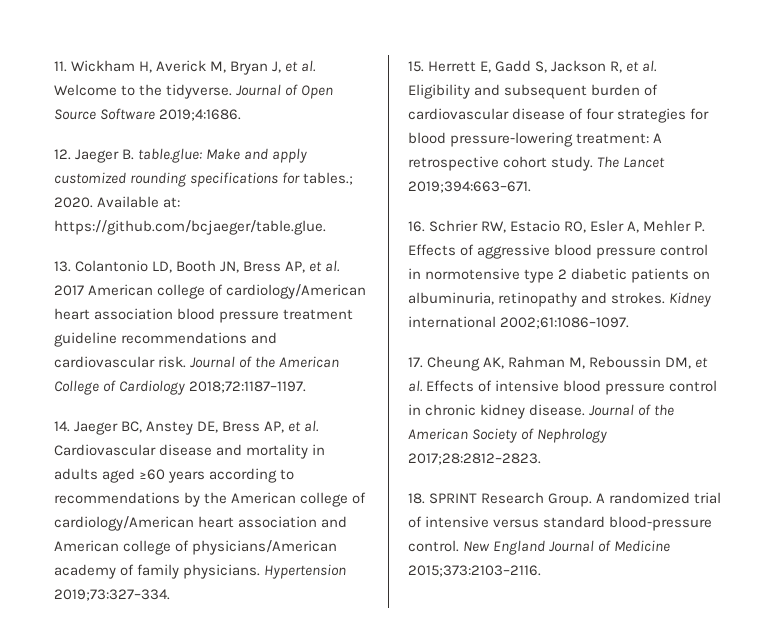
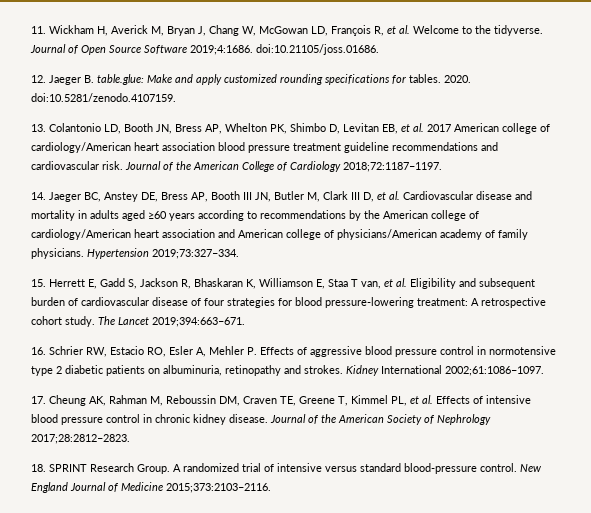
- 11. Wickham H, Averick M, Bryan J, et al. Welcome to the tidyverse.
+ 11. Wickham H, Averick M, Bryan J, Chang W, McGowan LD, François R, et al. Welcome to the tidyverse.
- Journal of Open Source Software 2019;4:1686.
+ Journal of Open Source Software 2019;4:1686. doi:10.21105/joss.01686.
- 12. Jaeger B. table.glue: Make and apply customized rounding specifications for tables.; 2020. Available at: https://github.com/bcjaeger/table.glue.
+ 12. Jaeger B. table.glue: Make and apply customized rounding specifications for tables. 2020. doi:10.5281/zenodo.4107159.
- 13. Colantonio LD, Booth JN, Bress AP, et al. 2017 American college of cardiology/American heart association blood pressure treatment guideline recommendations and cardiovascular risk.
+ 13. Colantonio LD, Booth JN, Bress AP, Whelton PK, Shimbo D, Levitan EB, et al. 2017 American college of cardiology/American heart association blood pressure treatment guideline recommendations and cardiovascular risk.
- 14. Jaeger BC, Anstey DE, Bress AP, et al. Cardiovascular disease and mortality in adults aged ≥60 years according to recommendations by the American college of cardiology/American heart association and American college of physicians/American academy of family physicians.
+ 14. Jaeger BC, Anstey DE, Bress AP, Booth III JN, Butler M, Clark III D, et al. Cardiovascular disease and mortality in adults aged ≥60 years according to recommendations by the American college of cardiology/American heart association and American college of physicians/American academy of family physicians.
- 15. Herrett E, Gadd S, Jackson R, et al. Eligibility and subsequent burden of cardiovascular disease of four strategies for blood pressure-lowering treatment: A retrospective cohort study.
+ 15. Herrett E, Gadd S, Jackson R, Bhaskaran K, Williamson E, Staa T van, et al. Eligibility and subsequent burden of cardiovascular disease of four strategies for blood pressure-lowering treatment: A retrospective cohort study.
- Kidney international 2002;61:1086–1097.
+ Kidney International 2002;61:1086–1097.
- 17. Cheung AK, Rahman M, Reboussin DM, et al. Effects of intensive blood pressure control in chronic kidney disease.
+ 17. Cheung AK, Rahman M, Reboussin DM, Craven TE, Greene T, Kimmel PL, et al. Effects of intensive blood pressure control in chronic kidney disease.

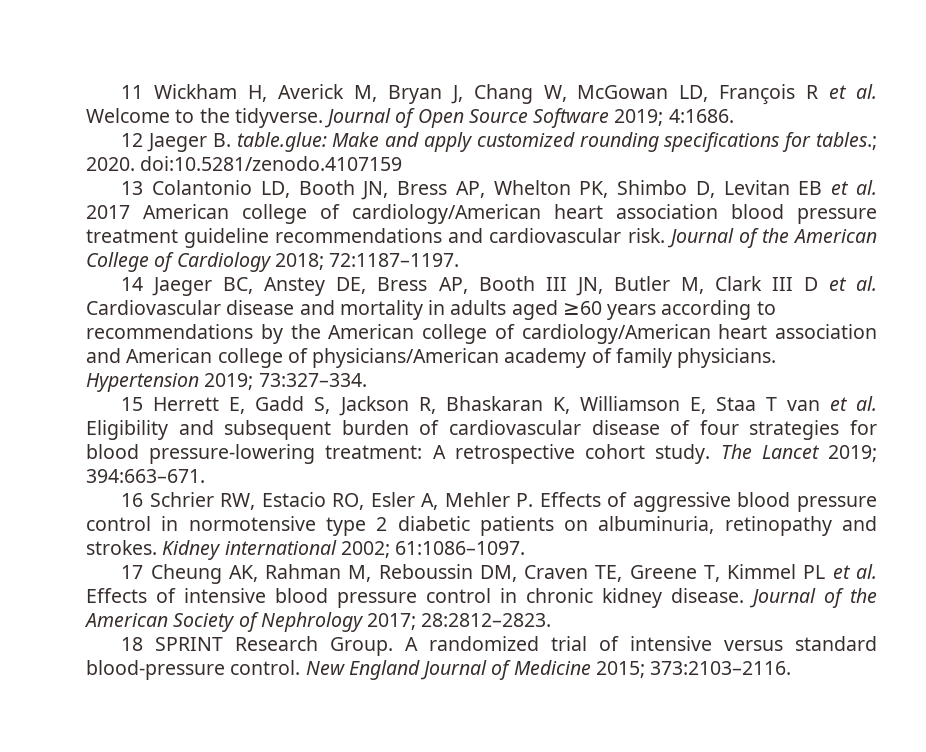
- 11. Wickham H, Averick M, Bryan J, Chang W, McGowan LD, François R, et al. Welcome to the tidyverse.
+ 11 Wickham H, Averick M, Bryan J, Chang W, McGowan LD, François R et al. Welcome to the tidyverse.
- Journal of Open Source Software 2019;4:1686. doi:10.21105/joss.01686.
- 12. Jaeger B. table.glue: Make and apply customized rounding specifications for tables. 2020. doi:10.5281/zenodo.4107159.
- 13. Colantonio LD, Booth JN, Bress AP, Whelton PK, Shimbo D, Levitan EB, et al. 2017 American college of cardiology/American heart association blood pressure treatment guideline recommendations and cardiovascular risk.
+ Journal of Open Source Software 2019; 4:1686.
+ 12 Jaeger B. table.glue: Make and apply customized rounding specifications for tables.; 2020. doi:10.5281/zenodo.4107159
+ 13 Colantonio LD, Booth JN, Bress AP, Whelton PK, Shimbo D, Levitan EB et al. 2017 American college of cardiology/American heart association blood pressure treatment guideline recommendations and cardiovascular risk.
- Journal of the American College of Cardiology 2018;72:1187–1197.
- 14. Jaeger BC, Anstey DE, Bress AP, Booth III JN, Butler M, Clark III D, et al. Cardiovascular disease and mortality in adults aged ≥60 years according to recommendations by the American college of cardiology/American heart association and American college of physicians/American academy of family physicians.
+ Journal of the American College of Cardiology 2018; 72:1187–1197.
+ 14 Jaeger BC, Anstey DE, Bress AP, Booth III JN, Butler M, Clark III D et al. Cardiovascular disease and mortality in adults aged ≥60 years according to recommendations by the American college of cardiology/American heart association and American college of physicians/American academy of family physicians.
- Hypertension 2019;73:327–334.
- 15. Herrett E, Gadd S, Jackson R, Bhaskaran K, Williamson E, Staa T van, et al. Eligibility and subsequent burden of cardiovascular disease of four strategies for blood pressure-lowering treatment: A retrospective cohort study.
+ Hypertension 2019; 73:327–334.
+ 15 Herrett E, Gadd S, Jackson R, Bhaskaran K, Williamson E, Staa T van et al. Eligibility and subsequent burden of cardiovascular disease of four strategies for blood pressure-lowering treatment: A retrospective cohort study.
- The Lancet 2019;394:663–671.
- 16. Schrier RW, Estacio RO, Esler A, Mehler P. Effects of aggressive blood pressure control in normotensive type 2 diabetic patients on albuminuria, retinopathy and strokes.
+ The Lancet 2019; 394:663–671.
+ 16 Schrier RW, Estacio RO, Esler A, Mehler P. Effects of aggressive blood pressure control in normotensive type 2 diabetic patients on albuminuria, retinopathy and strokes.
- Kidney International 2002;61:1086–1097.
- 17. Cheung AK, Rahman M, Reboussin DM, Craven TE, Greene T, Kimmel PL, et al. Effects of intensive blood pressure control in chronic kidney disease.
+ Kidney international 2002; 61:1086–1097.
+ 17 Cheung AK, Rahman M, Reboussin DM, Craven TE, Greene T, Kimmel PL et al. Effects of intensive blood pressure control in chronic kidney disease.
- Journal of the American Society of Nephrology 2017;28:2812–2823.
- 18. SPRINT Research Group.
+ Journal of the American Society of Nephrology 2017; 28:2812–2823.
+ 18 SPRINT Research Group.
- New England Journal of Medicine 2015;373:2103–2116.
+ New England Journal of Medicine 2015; 373:2103–2116.

